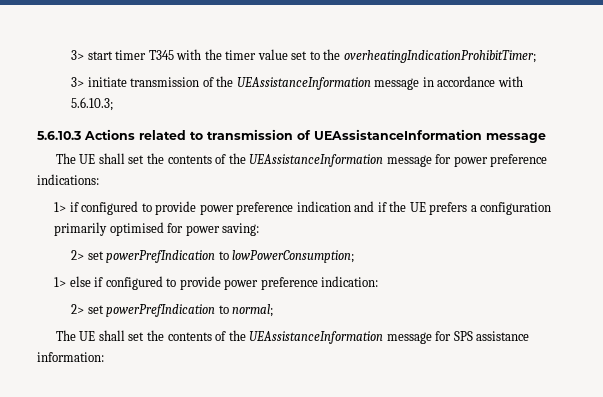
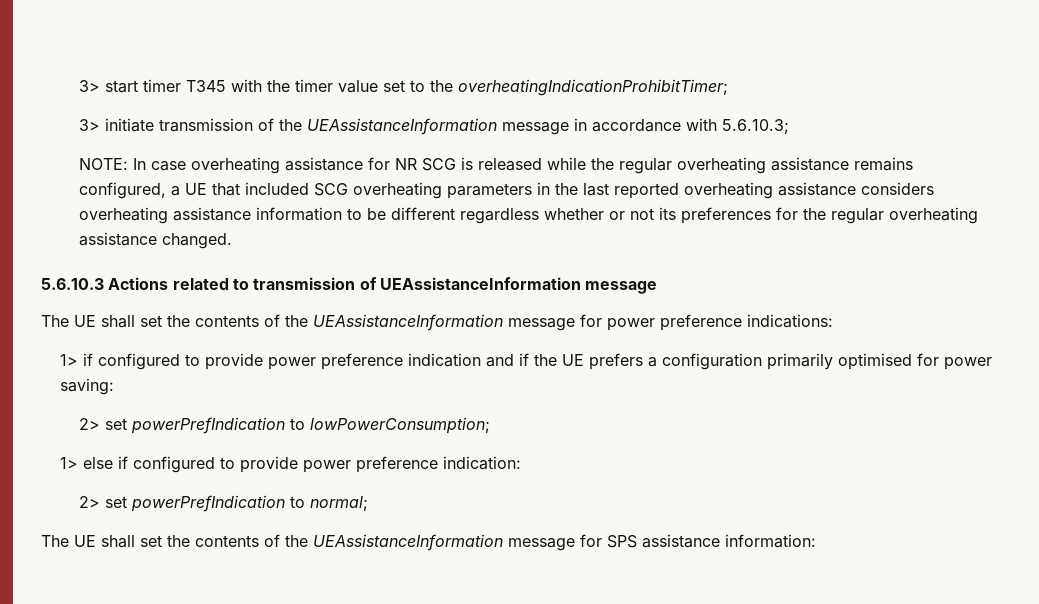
+ NOTE: In case overheating assistance for NR SCG is released while the regular overheating assistance remains configured, a UE that included SCG overheating parameters in the last reported overheating assistance considers overheating assistance information to be different regardless whether or not its preferences for the regular overheating assistance changed.

